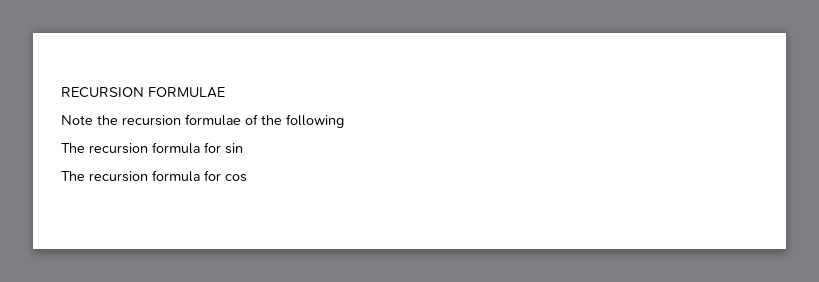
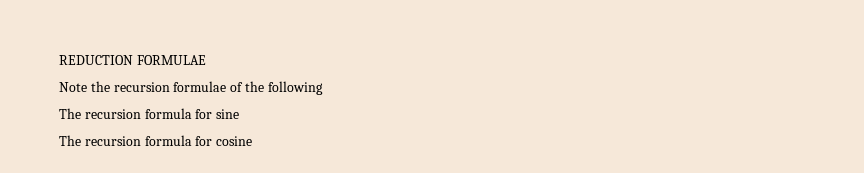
- RECURSION FORMULAE
+ REDUCTION FORMULAE
- The recursion formula for sin
- The recursion formula for cos
+ The recursion formula for sine
+ The recursion formula for cosine

